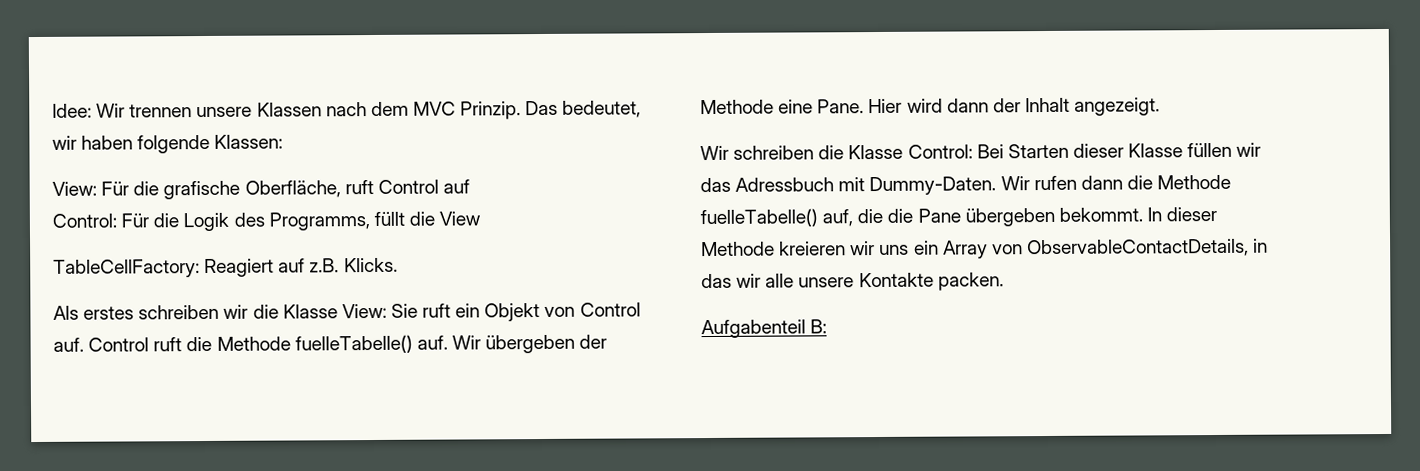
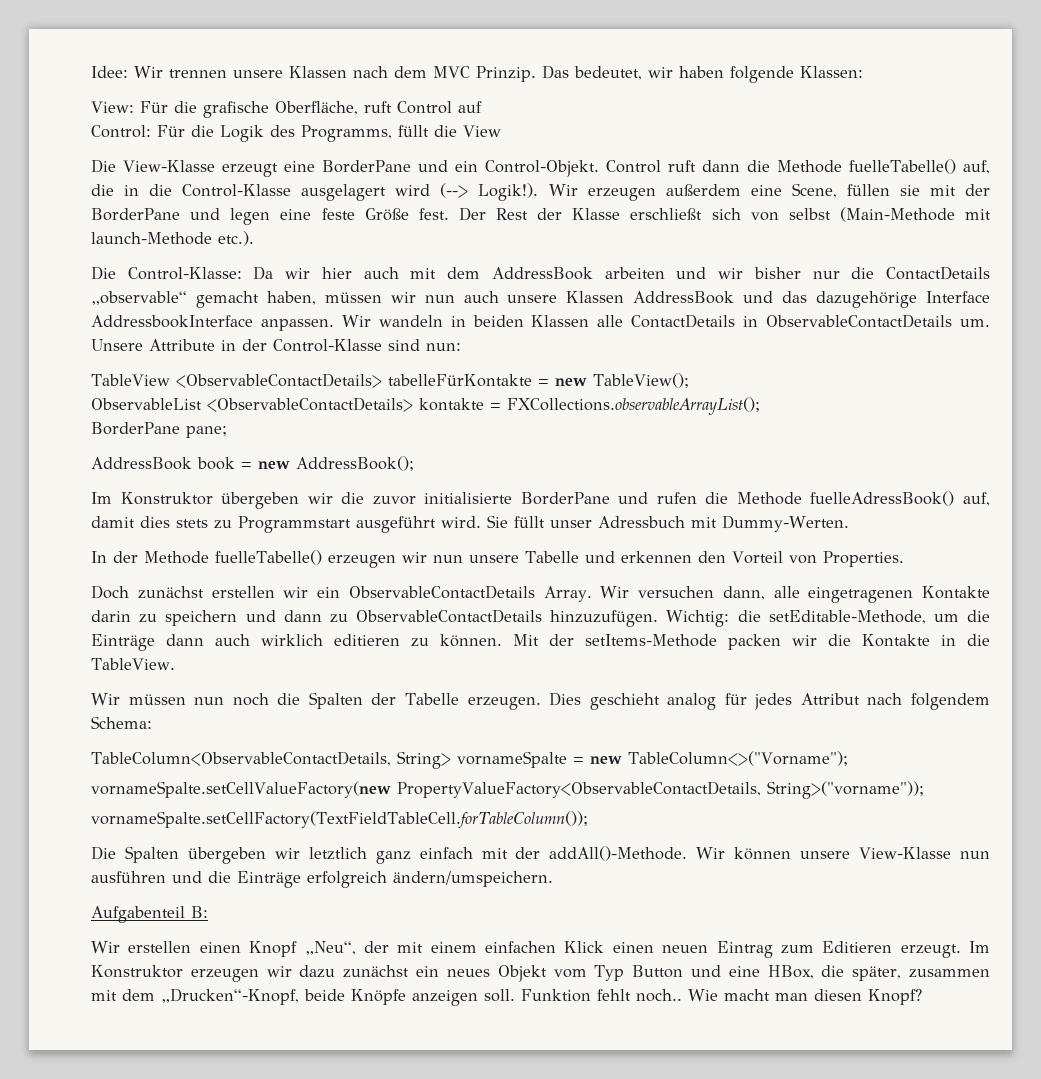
- TableCellFactory: Reagiert auf z.B. Klicks.
- Als erstes schreiben wir die Klasse View: Sie ruft ein Objekt von Control auf. Control ruft die Methode fuelleTabelle() auf. Wir übergeben der Methode eine Pane. Hier wird dann der Inhalt angezeigt.
- Wir schreiben die Klasse Control: Bei Starten dieser Klasse füllen wir das Adressbuch mit Dummy-Daten. Wir rufen dann die Methode fuelleTabelle() auf, die die Pane übergeben bekommt. In dieser Methode kreieren wir uns ein Array von ObservableContactDetails, in das wir alle unsere Kontakte packen.
+ Die View-Klasse erzeugt eine BorderPane und ein Control-Objekt. Control ruft dann die Methode fuelleTabelle() auf, die in die Control-Klasse ausgelagert wird (--> Logik!). Wir erzeugen außerdem eine Scene, füllen sie mit der BorderPane und legen eine feste Größe fest. Der Rest der Klasse erschließt sich von selbst (Main-Methode mit launch-Methode etc.).
+ Die Control-Klasse: Da wir hier auch mit dem AddressBook arbeiten und wir bisher nur die ContactDetails „observable“ gemacht haben, müssen wir nun auch unsere Klassen AddressBook und das dazugehörige Interface AddressbookInterface anpassen. Wir wandeln in beiden Klassen alle ContactDetails in ObservableContactDetails um. Unsere Attribute in der Control-Klasse sind nun:
+ TableView <ObservableContactDetails> tabelleFürKontakte = new TableView();
+ ObservableList <ObservableContactDetails> kontakte = FXCollections.observableArrayList();
+ BorderPane pane;
+ AddressBook book = new AddressBook();
+ Im Konstruktor übergeben wir die zuvor initialisierte BorderPane und rufen die Methode fuelleAdressBook() auf, damit dies stets zu Programmstart ausgeführt wird. Sie füllt unser Adressbuch mit Dummy-Werten.
+ In der Methode fuelleTabelle() erzeugen wir nun unsere Tabelle und erkennen den Vorteil von Properties.
+ Doch zunächst erstellen wir ein ObservableContactDetails Array. Wir versuchen dann, alle eingetragenen Kontakte darin zu speichern und dann zu ObservableContactDetails hinzuzufügen. Wichtig: die setEditable-Methode, um die Einträge dann auch wirklich editieren zu können. Mit der setItems-Methode packen wir die Kontakte in die TableView.
+ Wir müssen nun noch die Spalten der Tabelle erzeugen. Dies geschieht analog für jedes Attribut nach folgendem Schema:
+ TableColumn<ObservableContactDetails, String> vornameSpalte = new TableColumn<>("Vorname");
+ vornameSpalte.setCellValueFactory(new PropertyValueFactory<ObservableContactDetails, String>("vorname"));
+ vornameSpalte.setCellFactory(TextFieldTableCell.forTableColumn());
+ Die Spalten übergeben wir letztlich ganz einfach mit der addAll()-Methode. Wir können unsere View-Klasse nun ausführen und die Einträge erfolgreich ändern/umspeichern.
  Aufgabenteil B:
+ Wir erstellen einen Knopf „Neu“, der mit einem einfachen Klick einen neuen Eintrag zum Editieren erzeugt. Im Konstruktor erzeugen wir dazu zunächst ein neues Objekt vom Typ Button und eine HBox, die später, zusammen mit dem „Drucken“-Knopf, beide Knöpfe anzeigen soll. Funktion fehlt noch.. Wie macht man diesen Knopf?

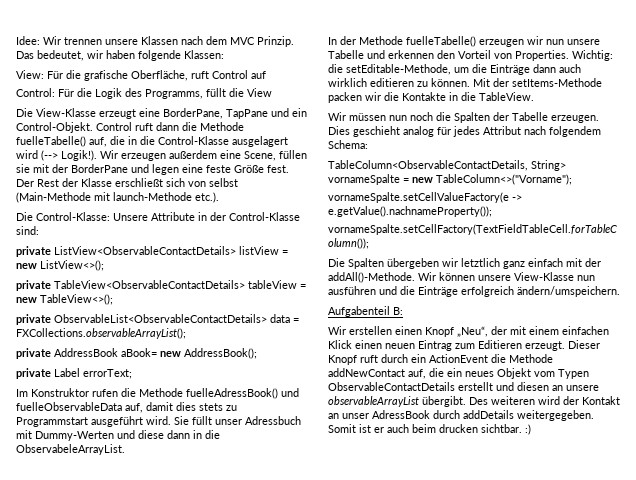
- Die View-Klasse erzeugt eine BorderPane und ein Control-Objekt.
+ Die View-Klasse erzeugt eine BorderPane, TapPane und ein Control-Objekt.
- Die Control-Klasse: Da wir hier auch mit dem AddressBook arbeiten und wir bisher nur die ContactDetails „observable“ gemacht haben, müssen wir nun auch unsere Klassen AddressBook und das dazugehörige Interface AddressbookInterface anpassen. Wir wandeln in beiden Klassen alle ContactDetails in ObservableContactDetails um. Unsere Attribute in der Control-Klasse sind nun:
- TableView <ObservableContactDetails> tabelleFürKontakte = new TableView();
- ObservableList <ObservableContactDetails> kontakte = FXCollections.observableArrayList();
- BorderPane pane;
- AddressBook book = new AddressBook();
+ Die Control-Klasse: Unsere Attribute in der Control-Klasse sind:
+ private ListView<ObservableContactDetails> listView = new ListView<>();
+ private TableView<ObservableContactDetails> tableView = new TableView<>();
+ private ObservableList<ObservableContactDetails> data = FXCollections.observableArrayList();
+ private AddressBook aBook= new AddressBook();
- Im Konstruktor übergeben wir die zuvor initialisierte BorderPane und rufen die Methode fuelleAdressBook() auf, damit dies stets zu Programmstart ausgeführt wird.
+ private Label errorText;
+ Im Konstruktor rufen die Methode fuelleAdressBook() und fuelleObservableData auf, damit dies stets zu Programmstart ausgeführt wird.
- Sie füllt unser Adressbuch mit Dummy-Werten.
+ Sie füllt unser Adressbuch mit Dummy-Werten und diese dann in die ObservabeleArrayList.
- In der Methode fuelleTabelle() erzeugen wir nun unsere Tabelle und erkennen den Vorteil von Properties.
- Doch zunächst erstellen wir ein ObservableContactDetails Array. Wir versuchen dann, alle eingetragenen Kontakte darin zu speichern und dann zu ObservableContactDetails hinzuzufügen. Wichtig: die setEditable-Methode, um die Einträge dann auch wirklich editieren zu können.
+ In der Methode fuelleTabelle() erzeugen wir nun unsere Tabelle und erkennen den Vorteil von Properties. Wichtig: die setEditable-Methode, um die Einträge dann auch wirklich editieren zu können.
- vornameSpalte.setCellValueFactory(new PropertyValueFactory<ObservableContactDetails, String>("vorname"));
+ vornameSpalte.setCellValueFactory(e -> e.getValue().nachnameProperty());
- Im Konstruktor erzeugen wir dazu zunächst ein neues Objekt vom Typ Button und eine HBox, die später, zusammen mit dem „Drucken“-Knopf, beide Knöpfe anzeigen soll. Funktion fehlt noch.. Wie macht man diesen Knopf?
+ Dieser Knopf ruft durch ein ActionEvent die Methode addNewContact auf, die ein neues Objekt vom Typen ObservableContactDetails erstellt und diesen an unsere observableArrayList übergibt. Des weiteren wird der Kontakt an unser AdressBook durch addDetails weitergegeben. Somit ist er auch beim drucken sichtbar. :)

